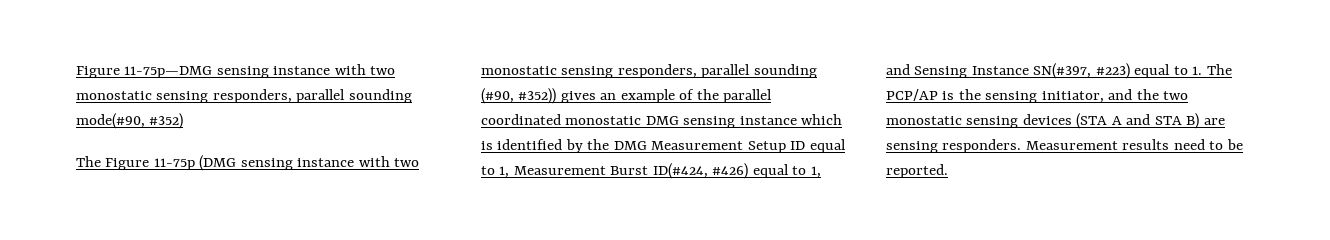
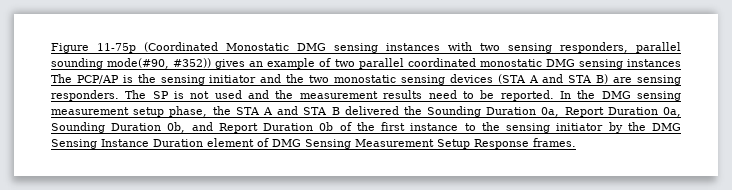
- Figure 11-75p—DMG sensing instance with two monostatic sensing responders, parallel sounding mode(#90, #352)
- The Figure 11-75p (DMG sensing instance with two monostatic sensing responders, parallel sounding (#90, #352)) gives an example of the parallel coordinated monostatic DMG sensing instance which is identified by the DMG Measurement Setup ID equal to 1, Measurement Burst ID(#424, #426) equal to 1, and Sensing Instance SN(#397, #223) equal to 1. The PCP/AP is the sensing initiator, and the two monostatic sensing devices (STA A and STA B) are sensing responders.
+ Figure 11-75p (Coordinated Monostatic DMG sensing instances with two sensing responders, parallel sounding mode(#90, #352)) gives an example of two parallel coordinated monostatic DMG sensing instances The PCP/AP is the sensing initiator and the two monostatic sensing devices (STA A and STA B) are sensing responders.
- Measurement results need to be reported.
+ The SP is not used and the measurement results need to be reported.
+ In the DMG sensing measurement setup phase, the STA A and STA B delivered the Sounding Duration 0a, Report Duration 0a, Sounding Duration 0b, and Report Duration 0b of the first instance to the sensing initiator by the DMG Sensing Instance Duration element of DMG Sensing Measurement Setup Response frames.

